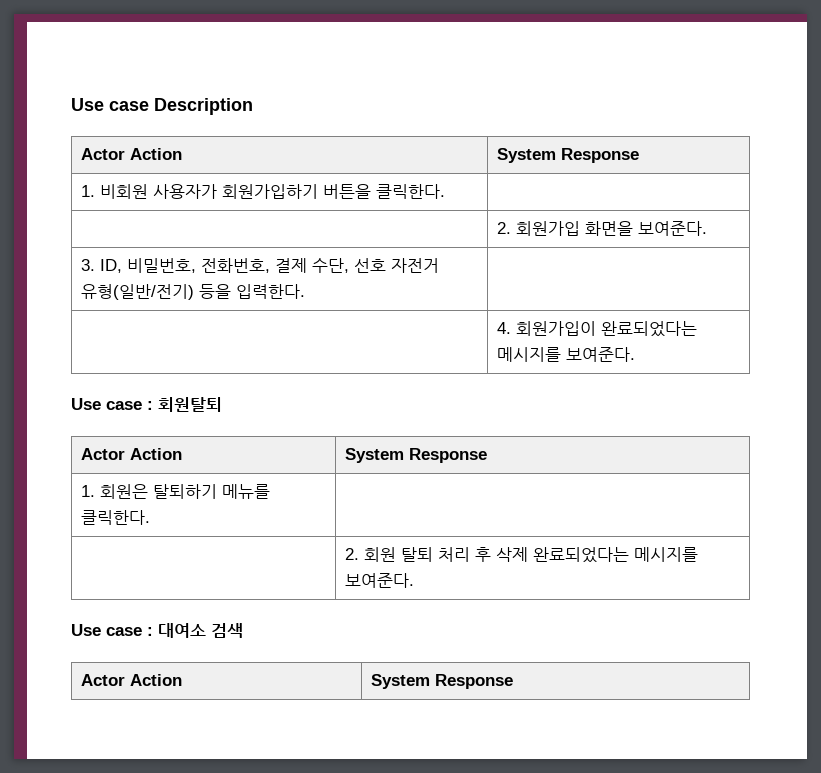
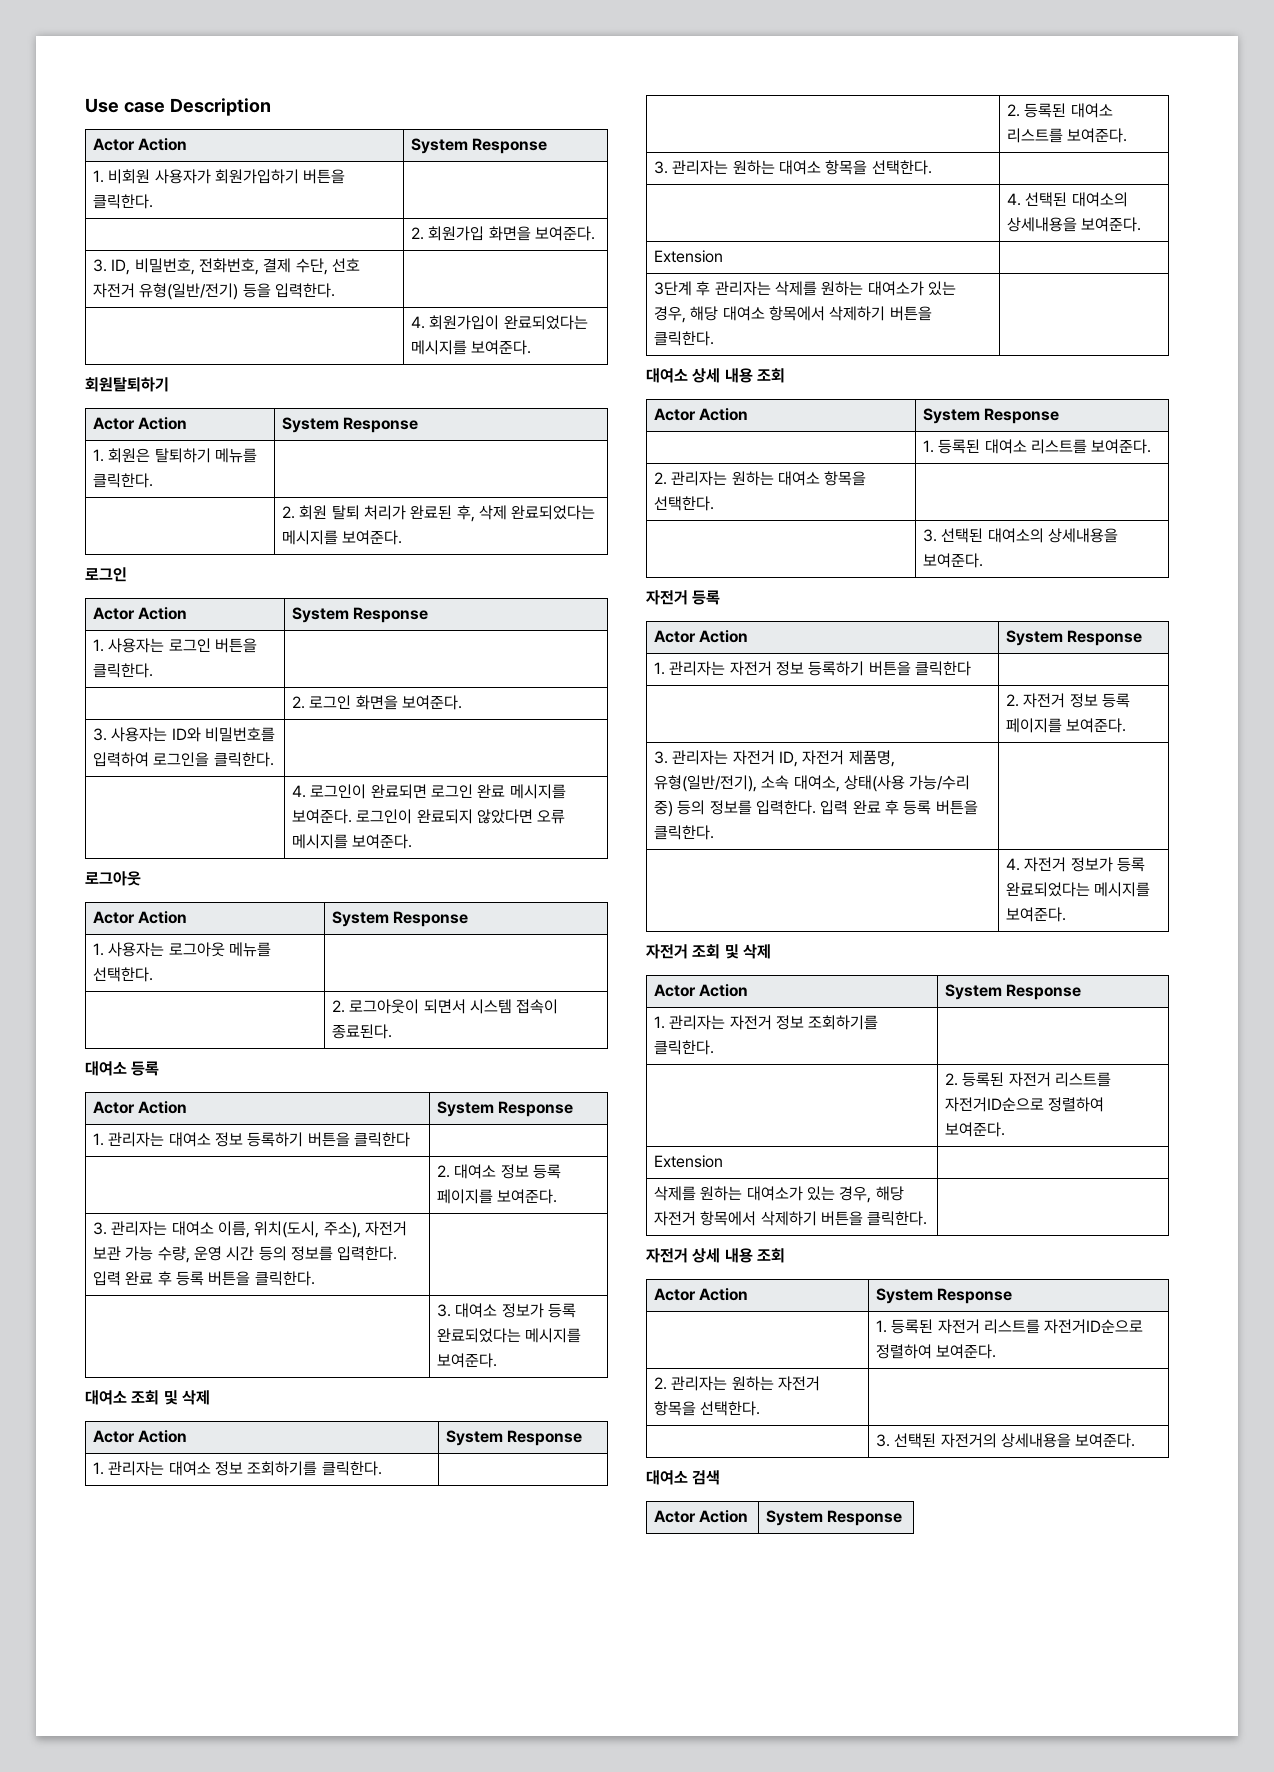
- Use case : 회원탈퇴
+ 회원탈퇴하기
- | 2. 회원 탈퇴 처리 후 삭제 완료되었다는 메시지를 보여준다.
- Use case : 대여소 검색
+ | 2. 회원 탈퇴 처리가 완료된 후, 삭제 완료되었다는 메시지를 보여준다.
+ 로그인
+ Actor Action | System Response
+ 1. 사용자는 로그인 버튼을 클릭한다. |
+ | 2. 로그인 화면을 보여준다.
+ 3. 사용자는 ID와 비밀번호를 입력하여 로그인을 클릭한다. |
+ | 4. 로그인이 완료되면 로그인 완료 메시지를 보여준다. 로그인이 완료되지 않았다면 오류 메시지를 보여준다.
+ 로그아웃
+ Actor Action | System Response
+ 1. 사용자는 로그아웃 메뉴를 선택한다. |
+ | 2. 로그아웃이 되면서 시스템 접속이 종료된다.
+ 대여소 등록
+ Actor Action | System Response
+ 1. 관리자는 대여소 정보 등록하기 버튼을 클릭한다 |
+ | 2. 대여소 정보 등록 페이지를 보여준다.
+ 3. 관리자는 대여소 이름, 위치(도시, 주소), 자전거 보관 가능 수량, 운영 시간 등의 정보를 입력한다. 입력 완료 후 등록 버튼을 클릭한다. |
+ | 3. 대여소 정보가 등록 완료되었다는 메시지를 보여준다.
+ 대여소 조회 및 삭제
+ Actor Action | System Response
+ 1. 관리자는 대여소 정보 조회하기를 클릭한다. |
+ | 2. 등록된 대여소 리스트를 보여준다.
+ 3. 관리자는 원하는 대여소 항목을 선택한다. |
+ | 4. 선택된 대여소의 상세내용을 보여준다.
+ Extension |
+ 3단계 후 관리자는 삭제를 원하는 대여소가 있는 경우, 해당 대여소 항목에서 삭제하기 버튼을 클릭한다. |
+ 대여소 상세 내용 조회
+ Actor Action | System Response
+ | 1. 등록된 대여소 리스트를 보여준다.
+ 2. 관리자는 원하는 대여소 항목을 선택한다. |
+ | 3. 선택된 대여소의 상세내용을 보여준다.
+ 자전거 등록
+ Actor Action | System Response
+ 1. 관리자는 자전거 정보 등록하기 버튼을 클릭한다 |
+ | 2. 자전거 정보 등록 페이지를 보여준다.
+ 3. 관리자는 자전거 ID, 자전거 제품명, 유형(일반/전기), 소속 대여소, 상태(사용 가능/수리 중) 등의 정보를 입력한다. 입력 완료 후 등록 버튼을 클릭한다. |
+ | 4. 자전거 정보가 등록 완료되었다는 메시지를 보여준다.
+ 자전거 조회 및 삭제
+ Actor Action | System Response
+ 1. 관리자는 자전거 정보 조회하기를 클릭한다. |
+ | 2. 등록된 자전거 리스트를 자전거ID순으로 정렬하여 보여준다.
+ Extension |
+ 삭제를 원하는 대여소가 있는 경우, 해당 자전거 항목에서 삭제하기 버튼을 클릭한다. |
+ 자전거 상세 내용 조회
+ Actor Action | System Response
+ | 1. 등록된 자전거 리스트를 자전거ID순으로 정렬하여 보여준다.
+ 2. 관리자는 원하는 자전거 항목을 선택한다. |
+ | 3. 선택된 자전거의 상세내용을 보여준다.
+ 대여소 검색

